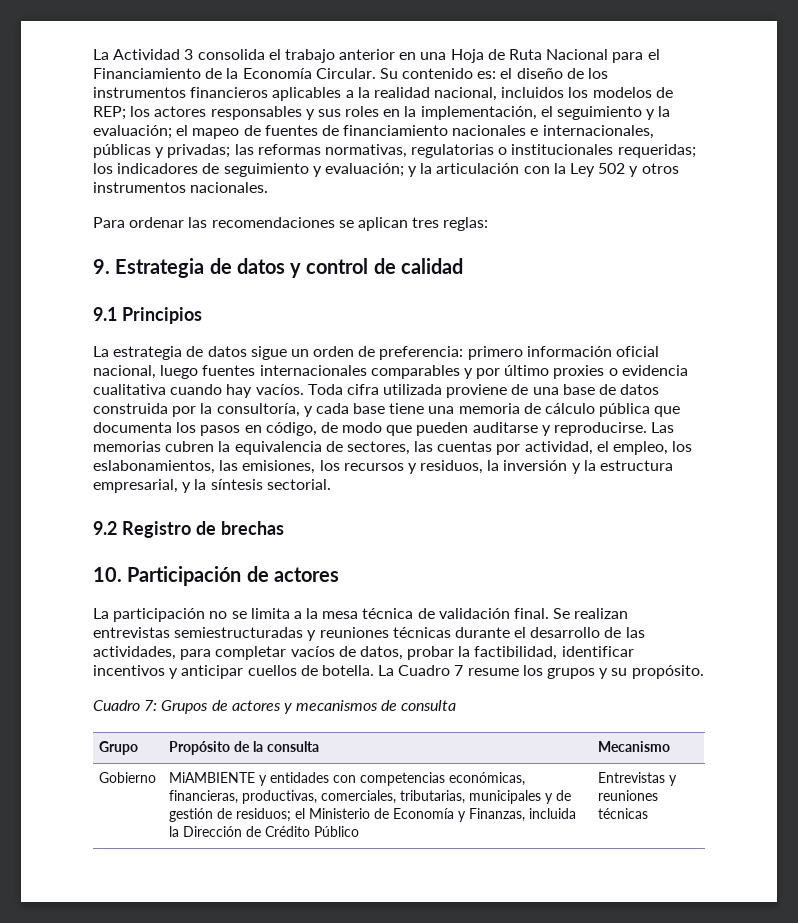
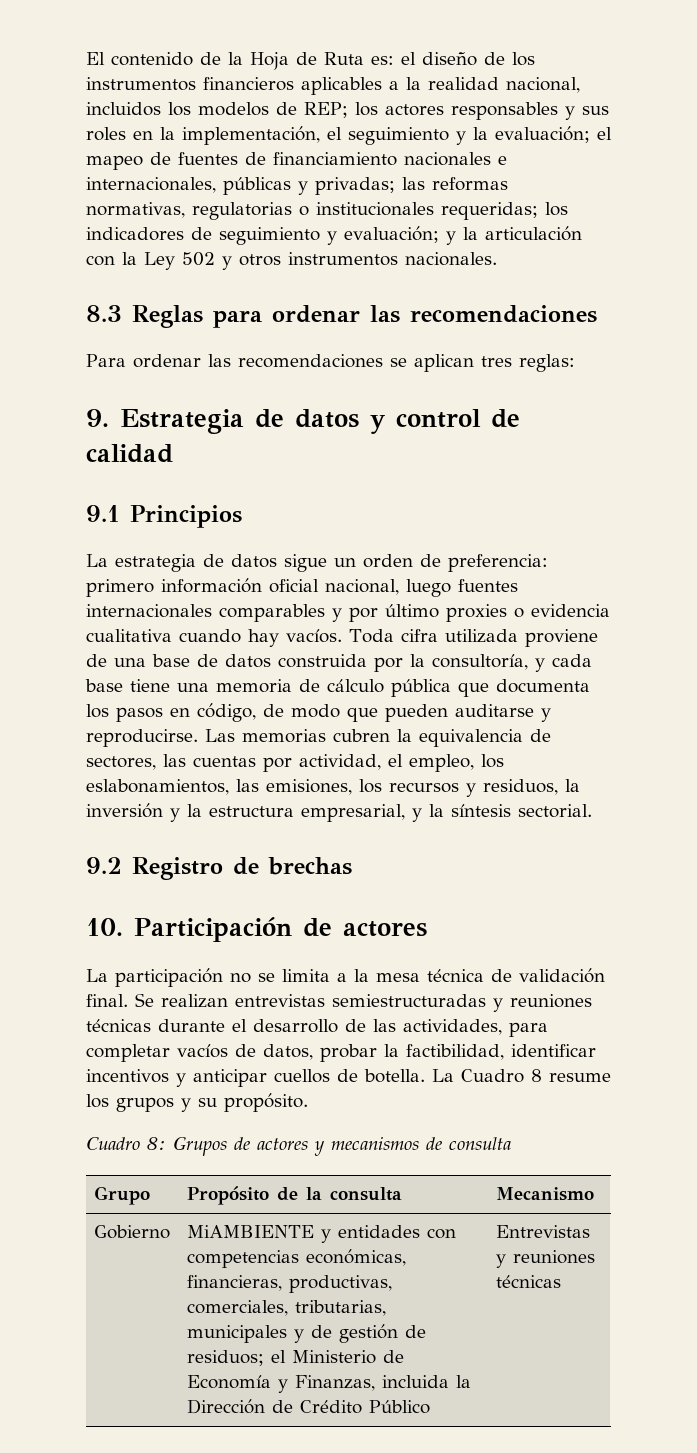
- La Actividad 3 consolida el trabajo anterior en una Hoja de Ruta Nacional para el Financiamiento de la Economía Circular. Su contenido es:
+ El contenido de la Hoja de Ruta es:
+ 8.3 Reglas para ordenar las recomendaciones
- La Cuadro 7 resume los grupos y su propósito.
+ La Cuadro 8 resume los grupos y su propósito.
- Cuadro 7: Grupos de actores y mecanismos de consulta
+ Cuadro 8: Grupos de actores y mecanismos de consulta

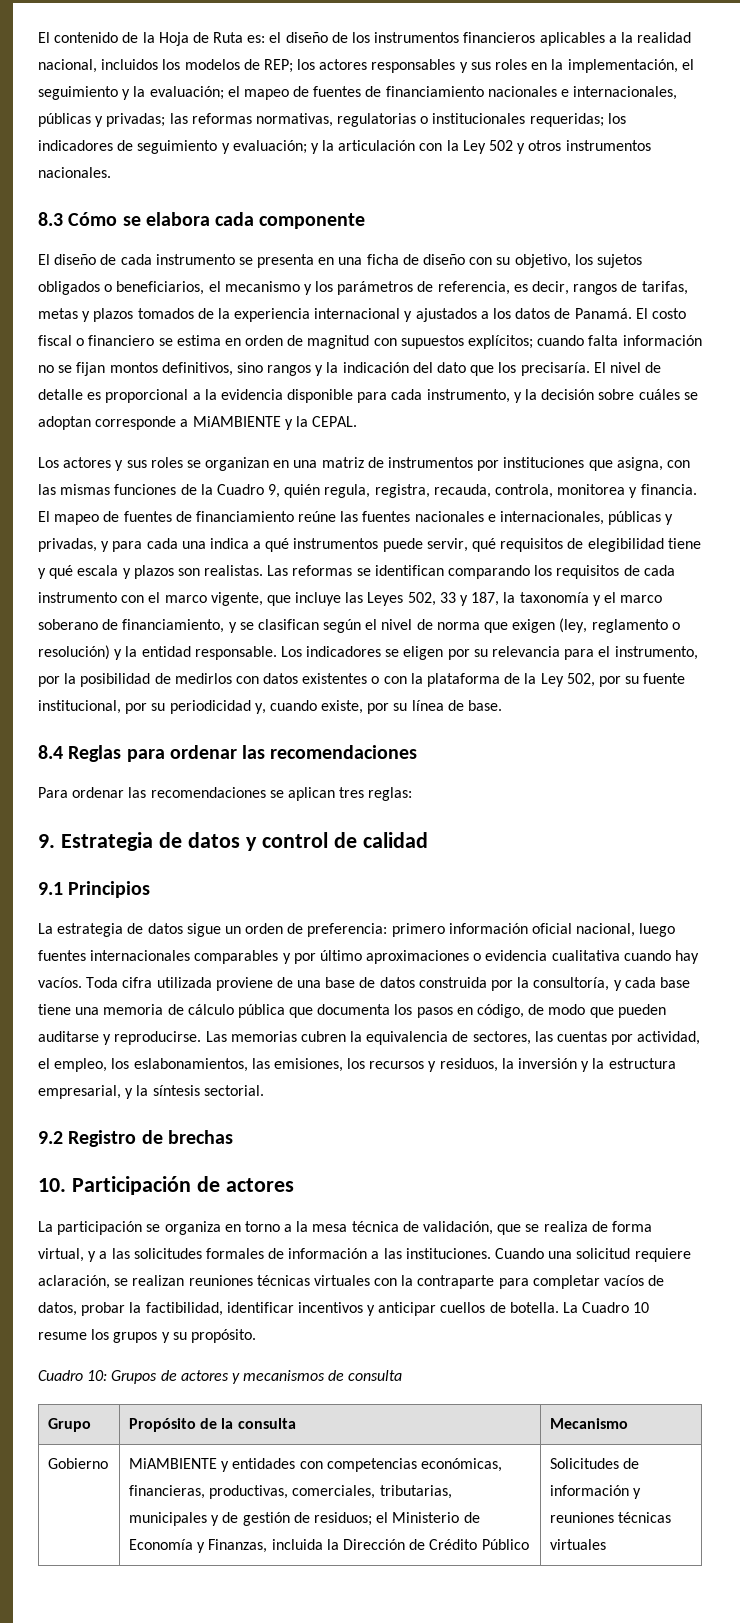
- 8.3 Reglas para ordenar las recomendaciones
+ 8.3 Cómo se elabora cada componente
+ El diseño de cada instrumento se presenta en una ficha de diseño con su objetivo, los sujetos obligados o beneficiarios, el mecanismo y los parámetros de referencia, es decir, rangos de tarifas, metas y plazos tomados de la experiencia internacional y ajustados a los datos de Panamá. El costo fiscal o financiero se estima en orden de magnitud con supuestos explícitos; cuando falta información no se fijan montos definitivos, sino rangos y la indicación del dato que los precisaría. El nivel de detalle es proporcional a la evidencia disponible para cada instrumento, y la decisión sobre cuáles se adoptan corresponde a MiAMBIENTE y la CEPAL.
+ Los actores y sus roles se organizan en una matriz de instrumentos por instituciones que asigna, con las mismas funciones de la Cuadro 9, quién regula, registra, recauda, controla, monitorea y financia. El mapeo de fuentes de financiamiento reúne las fuentes nacionales e internacionales, públicas y privadas, y para cada una indica a qué instrumentos puede servir, qué requisitos de elegibilidad tiene y qué escala y plazos son realistas. Las reformas se identifican comparando los requisitos de cada instrumento con el marco vigente, que incluye las Leyes 502, 33 y 187, la taxonomía y el marco soberano de financiamiento, y se clasifican según el nivel de norma que exigen (ley, reglamento o resolución) y la entidad responsable. Los indicadores se eligen por su relevancia para el instrumento, por la posibilidad de medirlos con datos existentes o con la plataforma de la Ley 502, por su fuente institucional, por su periodicidad y, cuando existe, por su línea de base.
+ 8.4 Reglas para ordenar las recomendaciones
- La estrategia de datos sigue un orden de preferencia: primero información oficial nacional, luego fuentes internacionales comparables y por último proxies o evidencia cualitativa cuando hay vacíos.
+ La estrategia de datos sigue un orden de preferencia: primero información oficial nacional, luego fuentes internacionales comparables y por último aproximaciones o evidencia cualitativa cuando hay vacíos.
- La participación no se limita a la mesa técnica de validación final. Se realizan entrevistas semiestructuradas y reuniones técnicas durante el desarrollo de las actividades, para completar vacíos de datos, probar la factibilidad, identificar incentivos y anticipar cuellos de botella.
+ La participación se organiza en torno a la mesa técnica de validación, que se realiza de forma virtual, y a las solicitudes formales de información a las instituciones. Cuando una solicitud requiere aclaración, se realizan reuniones técnicas virtuales con la contraparte para completar vacíos de datos, probar la factibilidad, identificar incentivos y anticipar cuellos de botella.
- La Cuadro 8 resume los grupos y su propósito.
+ La Cuadro 10 resume los grupos y su propósito.
- Cuadro 8: Grupos de actores y mecanismos de consulta
+ Cuadro 10: Grupos de actores y mecanismos de consulta
- Gobierno | MiAMBIENTE y entidades con competencias económicas, financieras, productivas, comerciales, tributarias, municipales y de gestión de residuos; el Ministerio de Economía y Finanzas, incluida la Dirección de Crédito Público | Entrevistas y reuniones técnicas
+ Gobierno | MiAMBIENTE y entidades con competencias económicas, financieras, productivas, comerciales, tributarias, municipales y de gestión de residuos; el Ministerio de Economía y Finanzas, incluida la Dirección de Crédito Público | Solicitudes de información y reuniones técnicas virtuales

